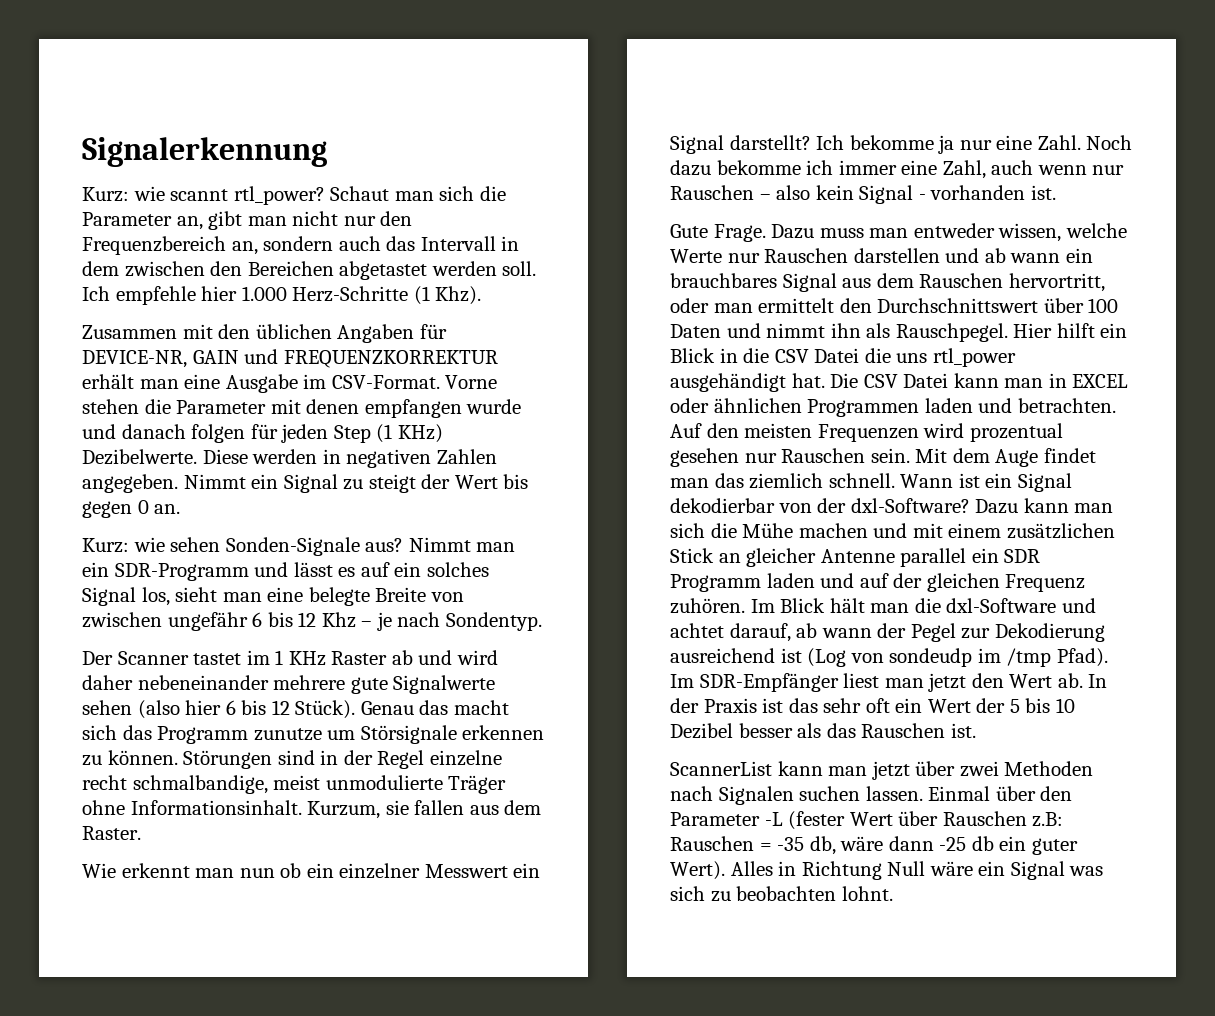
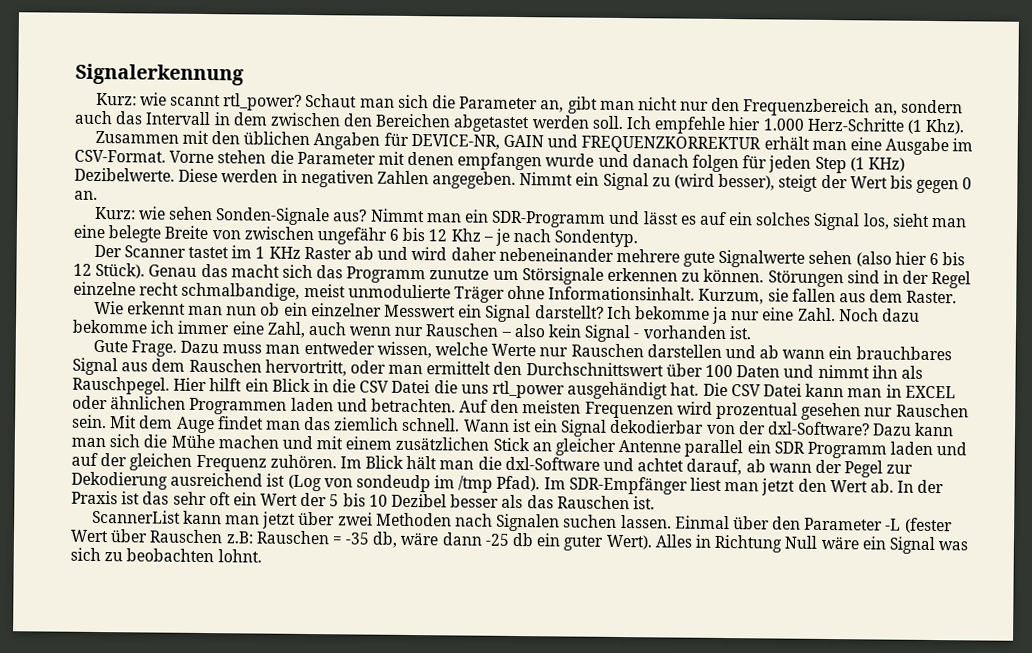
- Nimmt ein Signal zu steigt der Wert bis gegen 0 an.
+ Nimmt ein Signal zu (wird besser), steigt der Wert bis gegen 0 an.

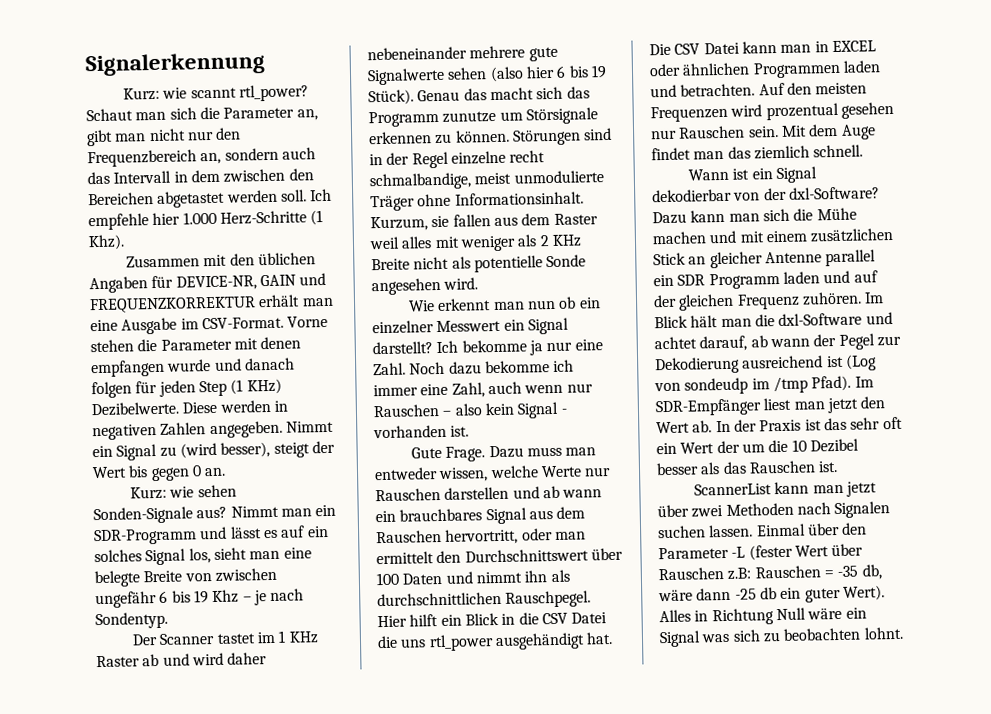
- Nimmt man ein SDR-Programm und lässt es auf ein solches Signal los, sieht man eine belegte Breite von zwischen ungefähr 6 bis 12 Khz – je nach Sondentyp.
+ Nimmt man ein SDR-Programm und lässt es auf ein solches Signal los, sieht man eine belegte Breite von zwischen ungefähr 6 bis 19 Khz – je nach Sondentyp.
- Der Scanner tastet im 1 KHz Raster ab und wird daher nebeneinander mehrere gute Signalwerte sehen (also hier 6 bis 12 Stück).
+ Der Scanner tastet im 1 KHz Raster ab und wird daher nebeneinander mehrere gute Signalwerte sehen (also hier 6 bis 19 Stück).
- Kurzum, sie fallen aus dem Raster.
+ Kurzum, sie fallen aus dem Raster weil alles mit weniger als 2 KHz Breite nicht als potentielle Sonde angesehen wird.
- Dazu muss man entweder wissen, welche Werte nur Rauschen darstellen und ab wann ein brauchbares Signal aus dem Rauschen hervortritt, oder man ermittelt den Durchschnittswert über 100 Daten und nimmt ihn als Rauschpegel.
+ Dazu muss man entweder wissen, welche Werte nur Rauschen darstellen und ab wann ein brauchbares Signal aus dem Rauschen hervortritt, oder man ermittelt den Durchschnittswert über 100 Daten und nimmt ihn als durchschnittlichen Rauschpegel.
- Mit dem Auge findet man das ziemlich schnell. Wann ist ein Signal dekodierbar von der dxl-Software?
+ Mit dem Auge findet man das ziemlich schnell.
+ Wann ist ein Signal dekodierbar von der dxl-Software?
- In der Praxis ist das sehr oft ein Wert der 5 bis 10 Dezibel besser als das Rauschen ist.
+ In der Praxis ist das sehr oft ein Wert der um die 10 Dezibel besser als das Rauschen ist.

